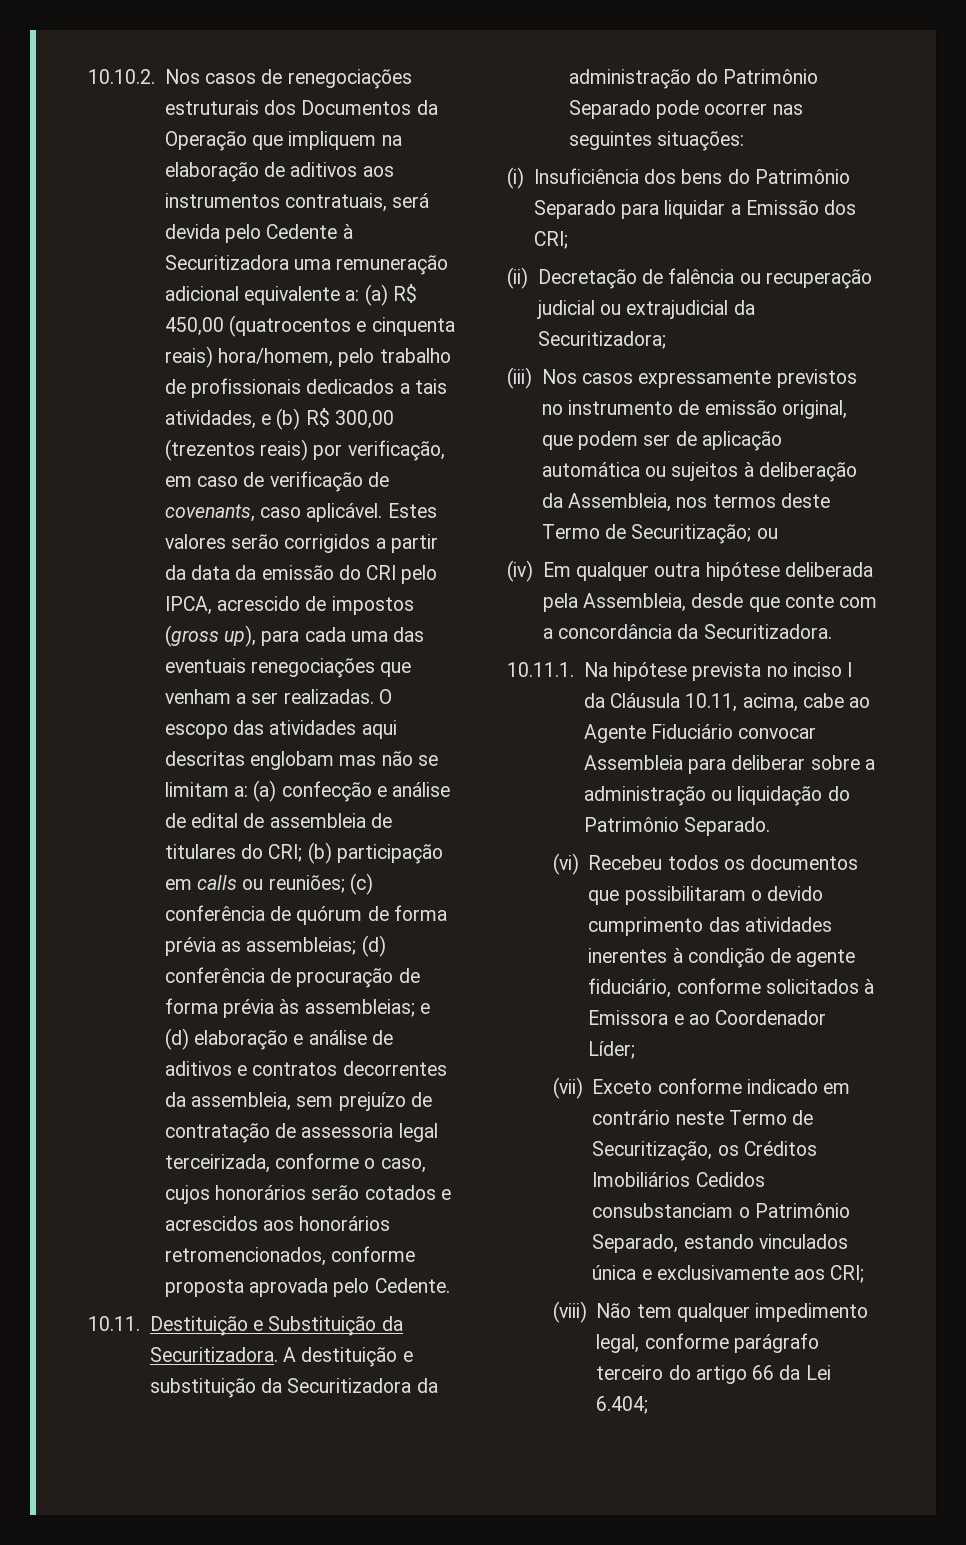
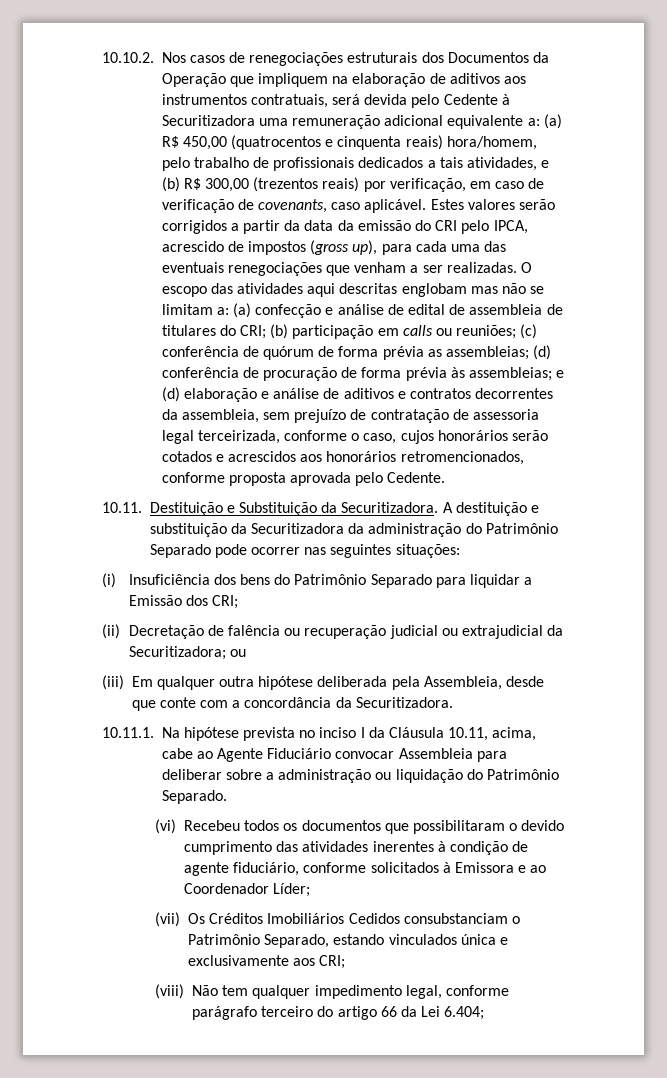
- (ii) Decretação de falência ou recuperação judicial ou extrajudicial da Securitizadora;
- (iii) Nos casos expressamente previstos no instrumento de emissão original, que podem ser de aplicação automática ou sujeitos à deliberação da Assembleia, nos termos deste Termo de Securitização; ou
+ (ii) Decretação de falência ou recuperação judicial ou extrajudicial da Securitizadora; ou
- (iv) Em qualquer outra hipótese deliberada pela Assembleia, desde que conte com a concordância da Securitizadora.
+ (iii) Em qualquer outra hipótese deliberada pela Assembleia, desde que conte com a concordância da Securitizadora.
- (vii) Exceto conforme indicado em contrário neste Termo de Securitização, os Créditos Imobiliários Cedidos consubstanciam o Patrimônio Separado, estando vinculados única e exclusivamente aos CRI;
+ (vii) Os Créditos Imobiliários Cedidos consubstanciam o Patrimônio Separado, estando vinculados única e exclusivamente aos CRI;

